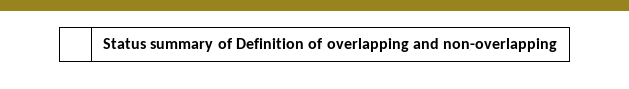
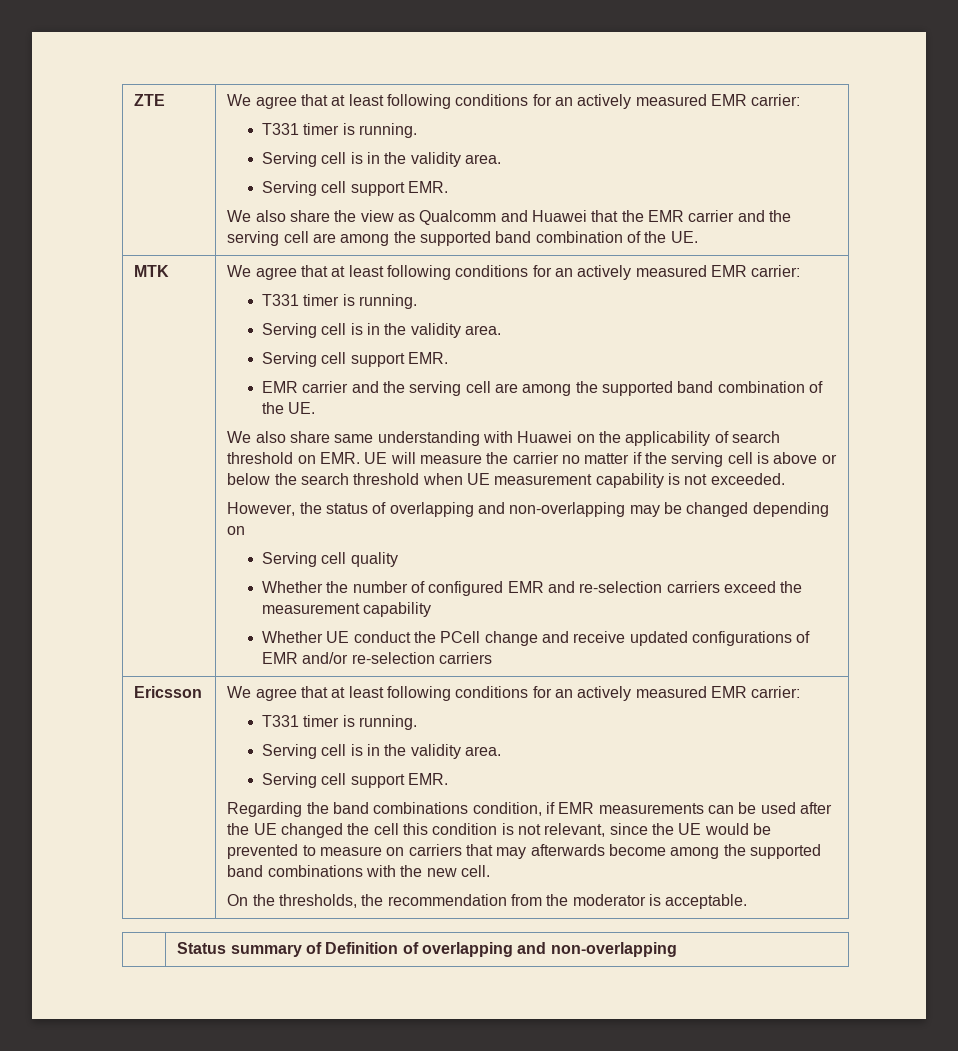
+ ZTE | We agree that at least following conditions for an actively measured EMR carrier:
+ T331 timer is running.
+ Serving cell is in the validity area.
+ Serving cell support EMR.
+ We also share the view as Qualcomm and Huawei that the EMR carrier and the serving cell are among the supported band combination of the UE.
+ MTK | We agree that at least following conditions for an actively measured EMR carrier:
+ T331 timer is running.
+ Serving cell is in the validity area.
+ Serving cell support EMR.
+ EMR carrier and the serving cell are among the supported band combination of the UE.
+ We also share same understanding with Huawei on the applicability of search threshold on EMR. UE will measure the carrier no matter if the serving cell is above or below the search threshold when UE measurement capability is not exceeded.
+ However, the status of overlapping and non-overlapping may be changed depending on
+ Serving cell quality
+ Whether the number of configured EMR and re-selection carriers exceed the measurement capability
+ Whether UE conduct the PCell change and receive updated configurations of EMR and/or re-selection carriers
+ Ericsson | We agree that at least following conditions for an actively measured EMR carrier:
+ T331 timer is running.
+ Serving cell is in the validity area.
+ Serving cell support EMR.
+ Regarding the band combinations condition, if EMR measurements can be used after the UE changed the cell this condition is not relevant, since the UE would be prevented to measure on carriers that may afterwards become among the supported band combinations with the new cell.
+ On the thresholds, the recommendation from the moderator is acceptable.

